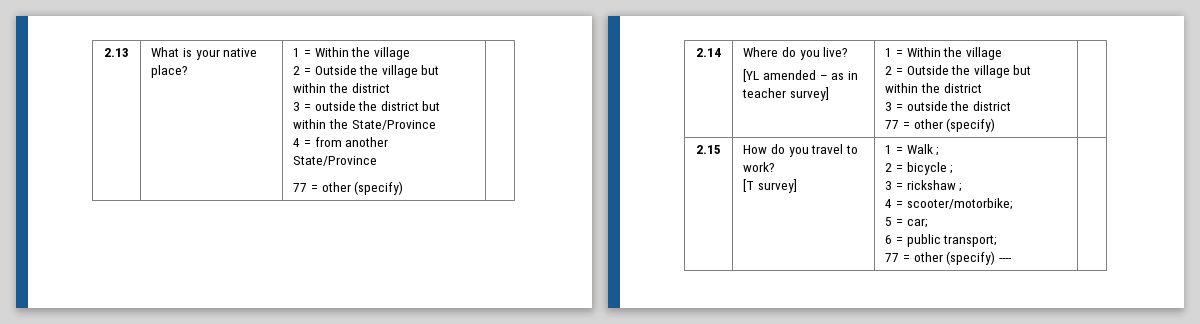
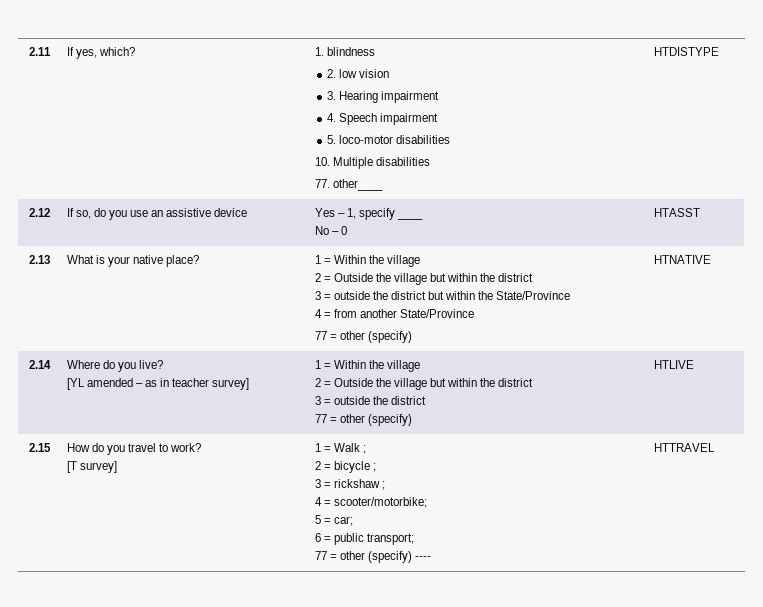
+ 2.11 | If yes, which? | 1. blindness
+ 2. low vision
+ 3. Hearing impairment
+ 4. Speech impairment
+ 5. loco-motor disabilities
+ 10. Multiple disabilities
+ 77. other____ | HTDISTYPE
+ 2.12 | If so, do you use an assistive device | Yes – 1, specify ____
+ No – 0 | HTASST
  2.13 | What is your native place? | 1 = Within the village
  2 = Outside the village but within the district
  3 = outside the district but within the State/Province
  4 = from another State/Province
- 77 = other (specify) |
+ 77 = other (specify) | HTNATIVE
  2.14 | Where do you live?
  [YL amended – as in teacher survey] | 1 = Within the village
  2 = Outside the village but within the district
  3 = outside the district
- 77 = other (specify) |
+ 77 = other (specify) | HTLIVE
  2.15 | How do you travel to work?
  [T survey] | 1 = Walk ;
  2 = bicycle ;
  3 = rickshaw ;
  4 = scooter/motorbike;
  5 = car;
  6 = public transport;
- 77 = other (specify) ---- |
+ 77 = other (specify) ---- | HTTRAVEL

